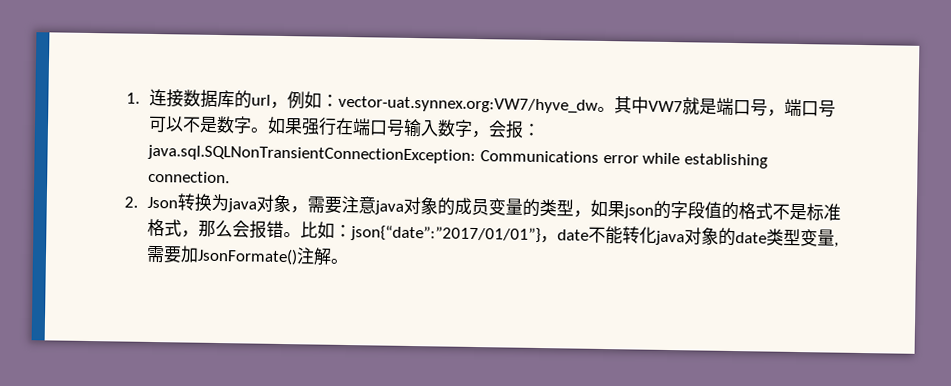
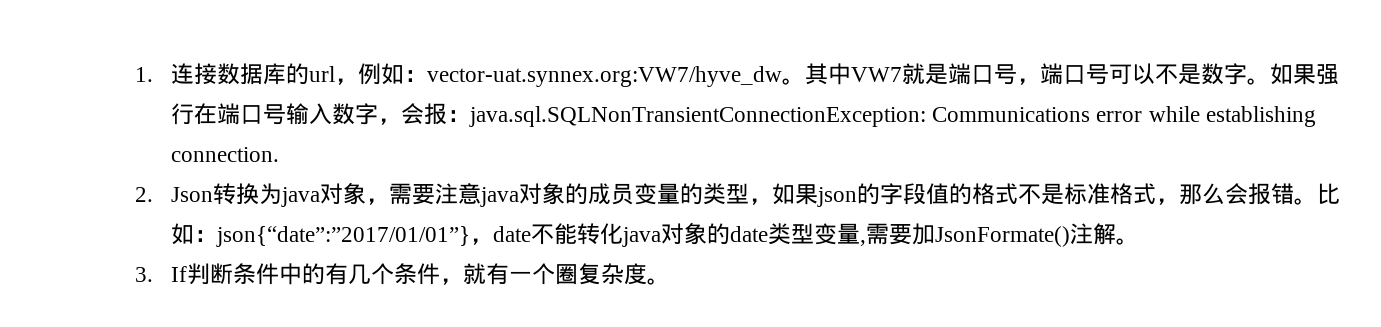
+ 3. If判断条件中的有几个条件，就有一个圈复杂度。

